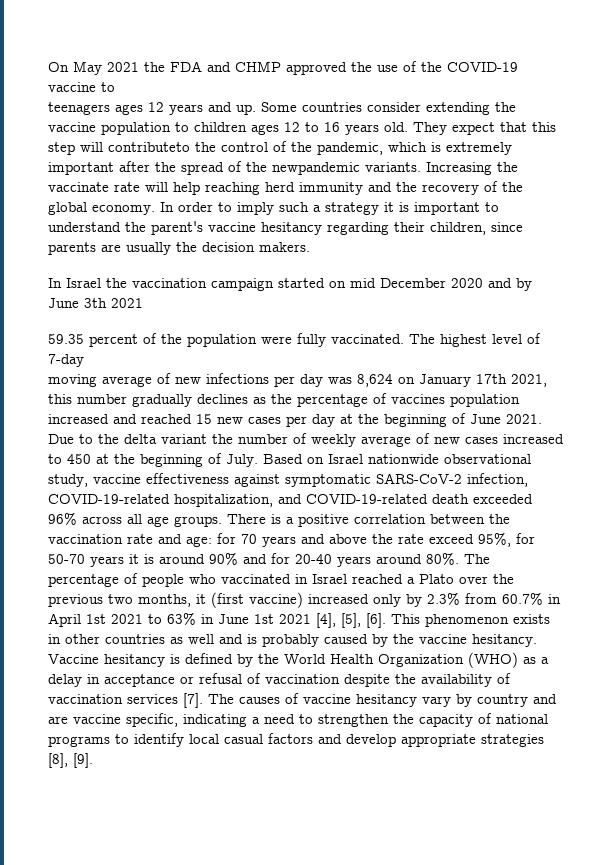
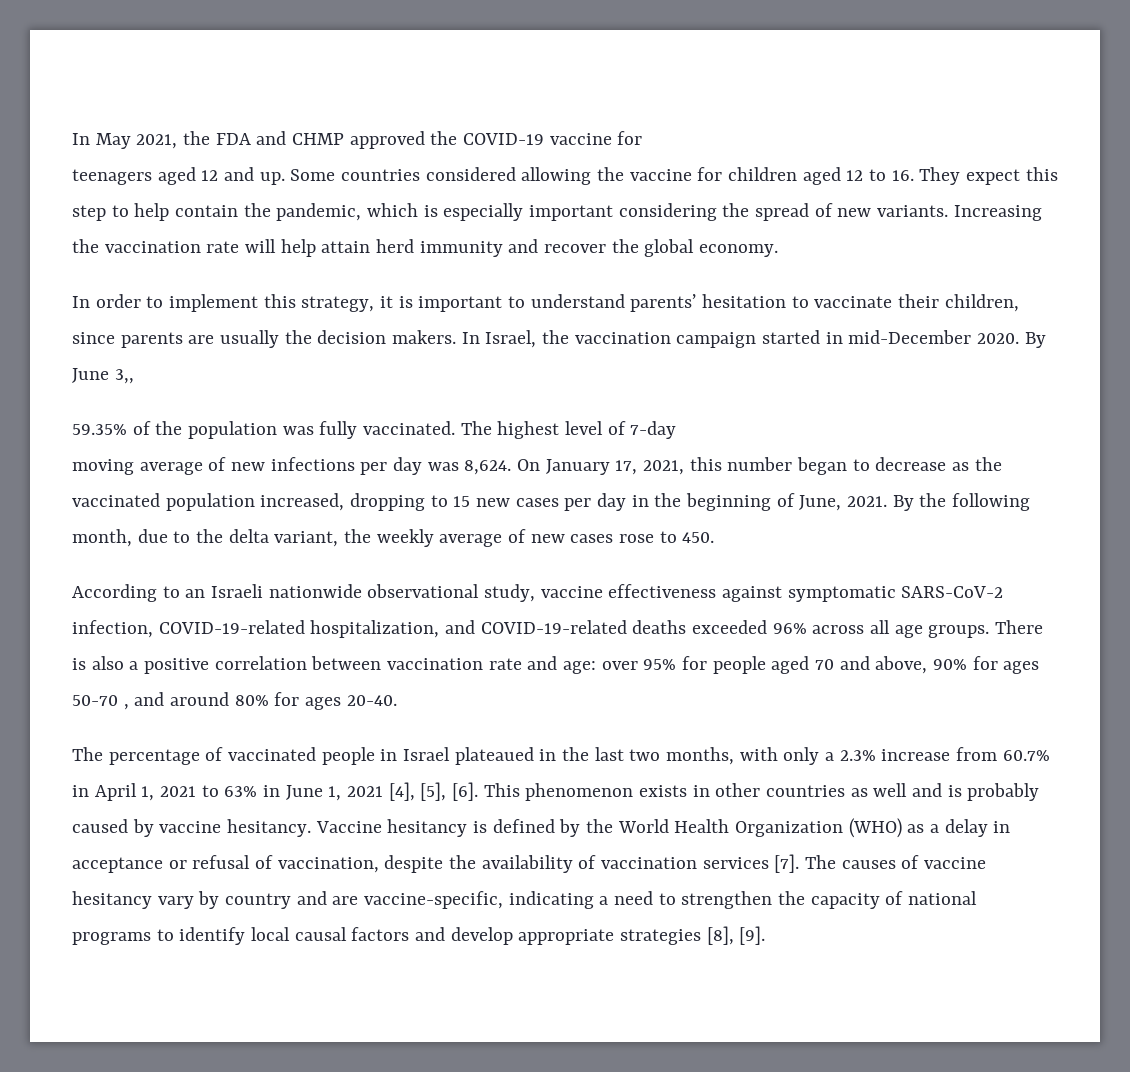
- On May 2021 the FDA and CHMP approved the use of the COVID-19 vaccine to
+ In May 2021, the FDA and CHMP approved the COVID-19 vaccine for
- teenagers ages 12 years and up.
+ teenagers aged 12 and up.
- Some countries consider extending the vaccine population to children ages 12 to 16 years old. They expect that this step will contributeto the control of the pandemic, which is extremely important after the spread of the newpandemic variants.
+ Some countries considered allowing the vaccine for children aged 12 to 16. They expect this step to help contain the pandemic, which is especially important considering the spread of new variants.
- Increasing the vaccinate rate will help reaching herd immunity and the recovery of the global economy. In order to imply such a strategy it is important to understand the parent's vaccine hesitancy regarding their children, since parents are usually the decision makers.
- In Israel the vaccination campaign started on mid December 2020 and by June 3th 2021
- 59.35 percent of the population were fully vaccinated.
+ Increasing the vaccination rate will help attain herd immunity and recover the global economy.
+ In order to implement this strategy, it is important to understand parents’ hesitation to vaccinate their children, since parents are usually the decision makers. In Israel, the vaccination campaign started in mid-December 2020. By June 3,,
+ 59.35% of the population was fully vaccinated.
- moving average of new infections per day was 8,624 on January 17th 2021, this number gradually declines as the percentage of vaccines population increased and reached 15 new cases per day at the beginning of June 2021. Due to the delta variant the number of weekly average of new cases increased to 450 at the beginning of July. Based on Israel nationwide observational study, vaccine effectiveness against symptomatic SARS-CoV-2 infection, COVID-19-related hospitalization, and COVID-19-related death exceeded 96% across all age groups.
+ moving average of new infections per day was 8,624. On January 17, 2021, this number began to decrease as the vaccinated population increased, dropping to 15 new cases per day in the beginning of June, 2021. By the following month, due to the delta variant, the weekly average of new cases rose to 450.
+ According to an Israeli nationwide observational study, vaccine effectiveness against symptomatic SARS-CoV-2 infection, COVID-19-related hospitalization, and COVID-19-related deaths exceeded 96% across all age groups.
- There is a positive correlation between the vaccination rate and age: for 70 years and above the rate exceed 95%, for 50-70 years it is around 90% and for 20-40 years around 80%. The percentage of people who vaccinated in Israel reached a Plato over the previous two months, it (first vaccine) increased only by 2.3% from 60.7% in April 1st 2021 to 63% in June 1st 2021 [4], [5], [6].
+ There is also a positive correlation between vaccination rate and age: over 95% for people aged 70 and above, 90% for ages 50-70 , and around 80% for ages 20-40.
+ The percentage of vaccinated people in Israel plateaued in the last two months, with only a 2.3% increase from 60.7% in April 1, 2021 to 63% in June 1, 2021 [4], [5], [6].
- This phenomenon exists in other countries as well and is probably caused by the vaccine hesitancy.
+ This phenomenon exists in other countries as well and is probably caused by vaccine hesitancy.
- Vaccine hesitancy is defined by the World Health Organization (WHO) as a delay in acceptance or refusal of vaccination despite the availability of vaccination services [7].
+ Vaccine hesitancy is defined by the World Health Organization (WHO) as a delay in acceptance or refusal of vaccination, despite the availability of vaccination services [7].
- The causes of vaccine hesitancy vary by country and are vaccine specific, indicating a need to strengthen the capacity of national programs to identify local casual factors and develop appropriate strategies [8], [9].
+ The causes of vaccine hesitancy vary by country and are vaccine-specific, indicating a need to strengthen the capacity of national programs to identify local causal factors and develop appropriate strategies [8], [9].

